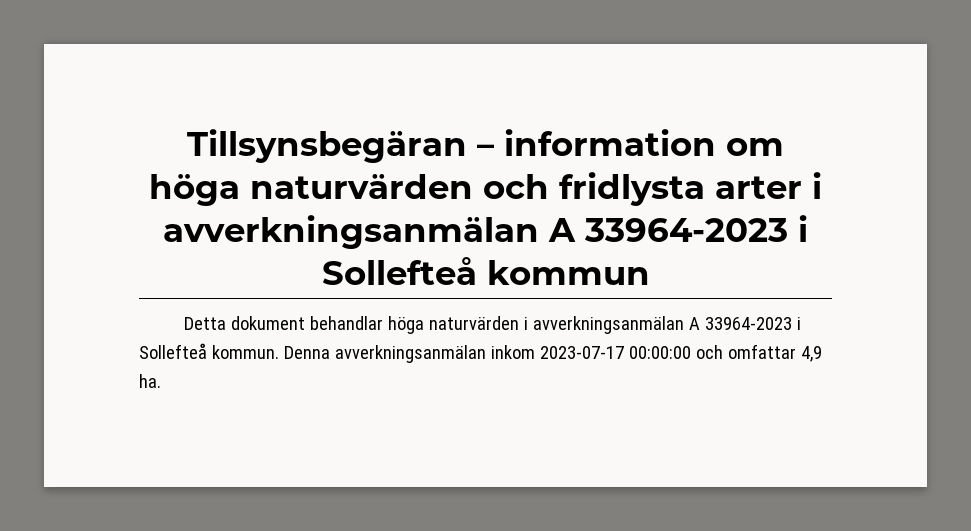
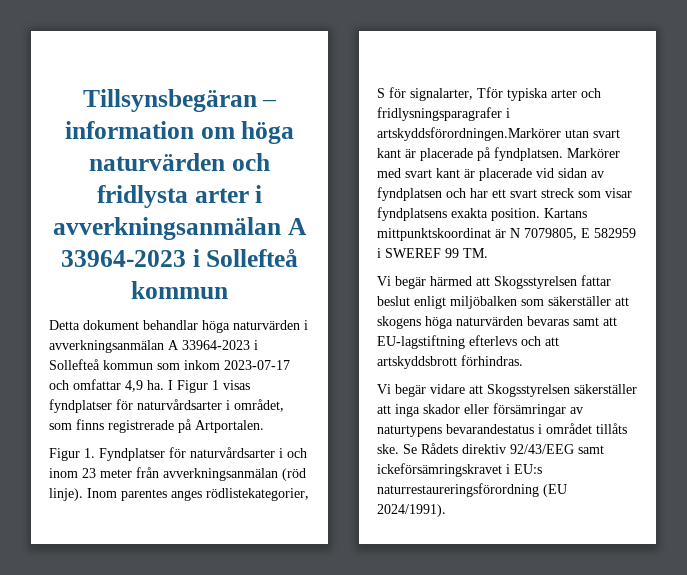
- Detta dokument behandlar höga naturvärden i avverkningsanmälan A 33964-2023 i Sollefteå kommun. Denna avverkningsanmälan inkom 2023-07-17 00:00:00 och omfattar 4,9 ha.
+ Detta dokument behandlar höga naturvärden i avverkningsanmälan A 33964-2023 i Sollefteå kommun som inkom 2023-07-17 och omfattar 4,9 ha.
+ I Figur 1 visas fyndplatser för naturvårdsarter i området, som finns registrerade på Artportalen.
+ Figur 1. Fyndplatser för naturvårdsarter i och inom 23 meter från avverkningsanmälan (röd linje). Inom parentes anges rödlistekategorier, S för signalarter, Tför typiska arter och fridlysningsparagrafer i artskyddsförordningen.Markörer utan svart kant är placerade på fyndplatsen. Markörer med svart kant är placerade vid sidan av fyndplatsen och har ett svart streck som visar fyndplatsens exakta position. Kartans mittpunktskoordinat är N 7079805, E 582959 i SWEREF 99 TM.
+ Vi begär härmed att Skogsstyrelsen fattar beslut enligt miljöbalken som säkerställer att skogens höga naturvärden bevaras samt att EU-lagstiftning efterlevs och att artskyddsbrott förhindras.
+ Vi begär vidare att Skogsstyrelsen säkerställer att inga skador eller försämringar av naturtypens bevarandestatus i området tillåts ske. Se Rådets direktiv 92/43/EEG samt ickeförsämringskravet i EU:s naturrestaureringsförordning (EU 2024/1991).

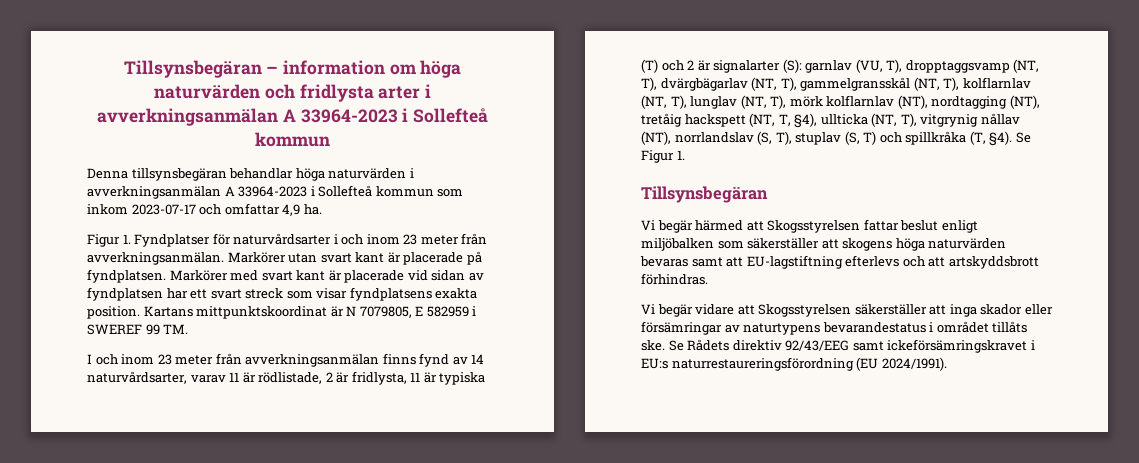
- Detta dokument behandlar höga naturvärden i avverkningsanmälan A 33964-2023 i Sollefteå kommun som inkom 2023-07-17 och omfattar 4,9 ha. I Figur 1 visas fyndplatser för naturvårdsarter i området, som finns registrerade på Artportalen.
+ Denna tillsynsbegäran behandlar höga naturvärden i avverkningsanmälan A 33964-2023 i Sollefteå kommun som inkom 2023-07-17 och omfattar 4,9 ha.
- Figur 1. Fyndplatser för naturvårdsarter i och inom 23 meter från avverkningsanmälan (röd linje). Inom parentes anges rödlistekategorier, S för signalarter, Tför typiska arter och fridlysningsparagrafer i artskyddsförordningen.Markörer utan svart kant är placerade på fyndplatsen.
+ Figur 1. Fyndplatser för naturvårdsarter i och inom 23 meter från avverkningsanmälan. Markörer utan svart kant är placerade på fyndplatsen.
- Markörer med svart kant är placerade vid sidan av fyndplatsen och har ett svart streck som visar fyndplatsens exakta position.
+ Markörer med svart kant är placerade vid sidan av fyndplatsen har ett svart streck som visar fyndplatsens exakta position.
+ I och inom 23 meter från avverkningsanmälan finns fynd av 14 naturvårdsarter, varav 11 är rödlistade, 2 är fridlysta, 11 är typiska (T) och 2 är signalarter (S): garnlav (VU, T), dropptaggsvamp (NT, T), dvärgbägarlav (NT, T), gammelgransskål (NT, T), kolflarnlav (NT, T), lunglav (NT, T), mörk kolflarnlav (NT), nordtagging (NT), tretåig hackspett (NT, T, §4), ullticka (NT, T), vitgrynig nållav (NT), norrlandslav (S, T), stuplav (S, T) och spillkråka (T, §4). Se Figur 1.
+ Tillsynsbegäran

